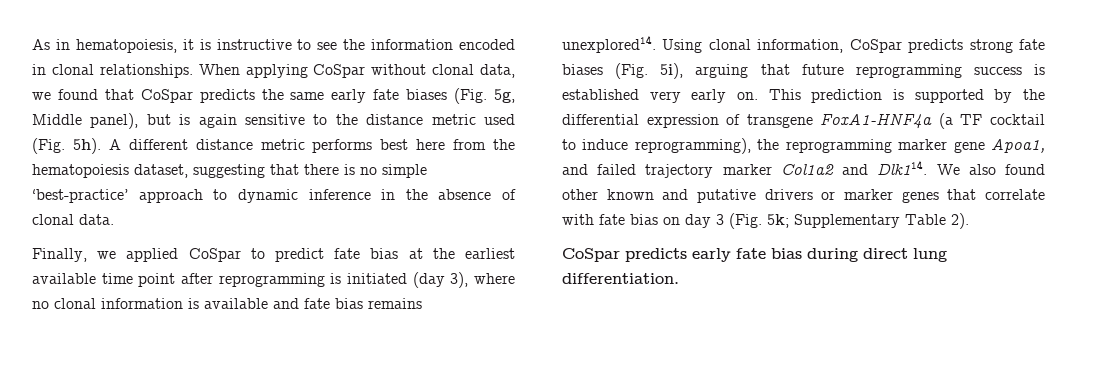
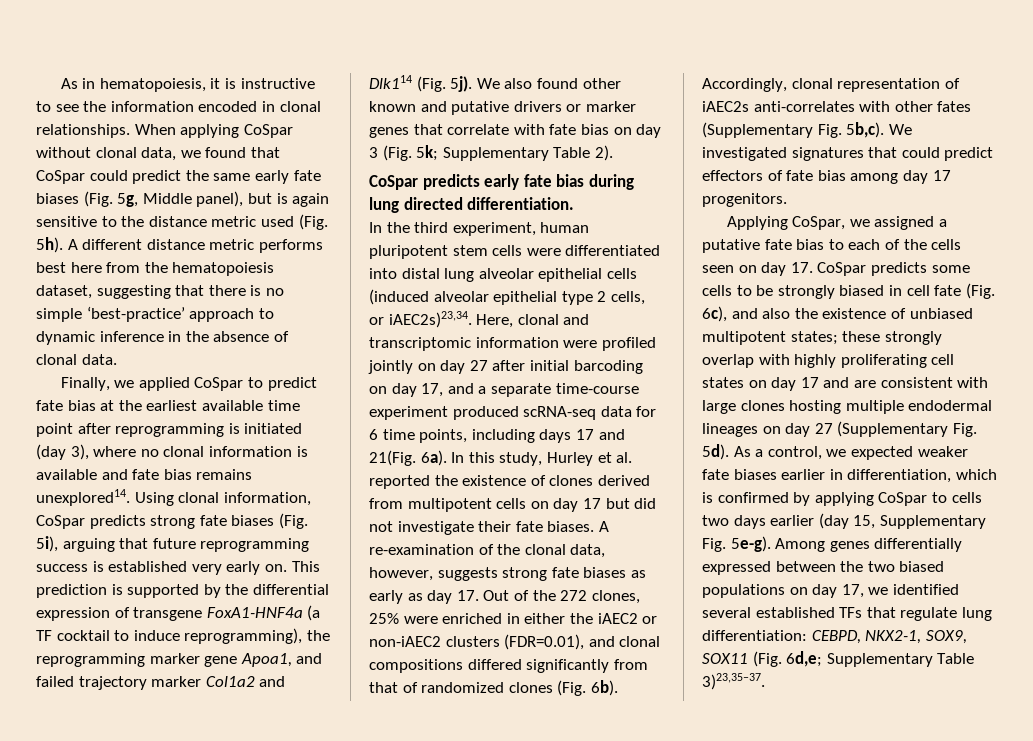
- When applying CoSpar without clonal data, we found that CoSpar predicts the same early fate biases (Fig. 5g, Middle panel), but is again sensitive to the distance metric used (Fig. 5h).
+ When applying CoSpar without clonal data, we found that CoSpar could predict the same early fate biases (Fig. 5g, Middle panel), but is again sensitive to the distance metric used (Fig. 5h).
- This prediction is supported by the differential expression of transgene FoxA1-HNF4a (a TF cocktail to induce reprogramming), the reprogramming marker gene Apoa1, and failed trajectory marker Col1a2 and Dlk114.
+ This prediction is supported by the differential expression of transgene FoxA1-HNF4a (a TF cocktail to induce reprogramming), the reprogramming marker gene Apoa1, and failed trajectory marker Col1a2 and Dlk114 (Fig. 5j).
- CoSpar predicts early fate bias during direct lung differentiation.
+ CoSpar predicts early fate bias during lung directed differentiation.
+ In the third experiment, human pluripotent stem cells were differentiated into distal lung alveolar epithelial cells (induced alveolar epithelial type 2 cells, or iAEC2s)23,34. Here, clonal and transcriptomic information were profiled jointly on day 27 after initial barcoding on day 17, and a separate time-course experiment produced scRNA-seq data for 6 time points, including days 17 and 21(Fig. 6a). In this study, Hurley et al. reported the existence of clones derived from multipotent cells on day 17 but did not investigate their fate biases. A re-examination of the clonal data, however, suggests strong fate biases as early as day 17. Out of the 272 clones, 25% were enriched in either the iAEC2 or non-iAEC2 clusters (FDR=0.01), and clonal compositions differed significantly from that of randomized clones (Fig. 6b). Accordingly, clonal representation of iAEC2s anti-correlates with other fates (Supplementary Fig. 5b,c). We investigated signatures that could predict effectors of fate bias among day 17 progenitors.
+ Applying CoSpar, we assigned a putative fate bias to each of the cells seen on day 17. CoSpar predicts some cells to be strongly biased in cell fate (Fig. 6c), and also the existence of unbiased multipotent states; these strongly overlap with highly proliferating cell states on day 17 and are consistent with large clones hosting multiple endodermal lineages on day 27 (Supplementary Fig. 5d). As a control, we expected weaker fate biases earlier in differentiation, which is confirmed by applying CoSpar to cells two days earlier (day 15, Supplementary Fig. 5e-g). Among genes differentially expressed between the two biased populations on day 17, we identified several established TFs that regulate lung differentiation: CEBPD, NKX2-1, SOX9, SOX11 (Fig. 6d,e; Supplementary Table 3)23,35–37.

